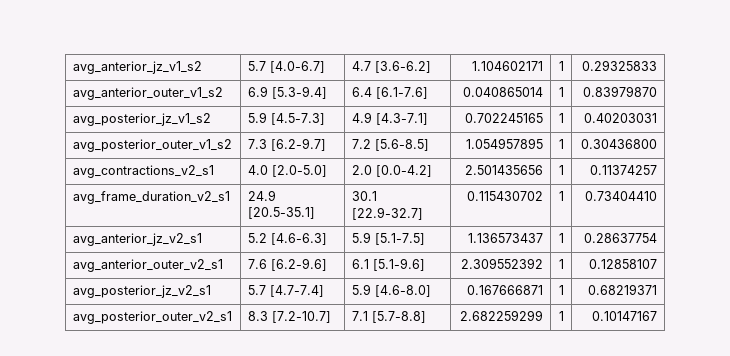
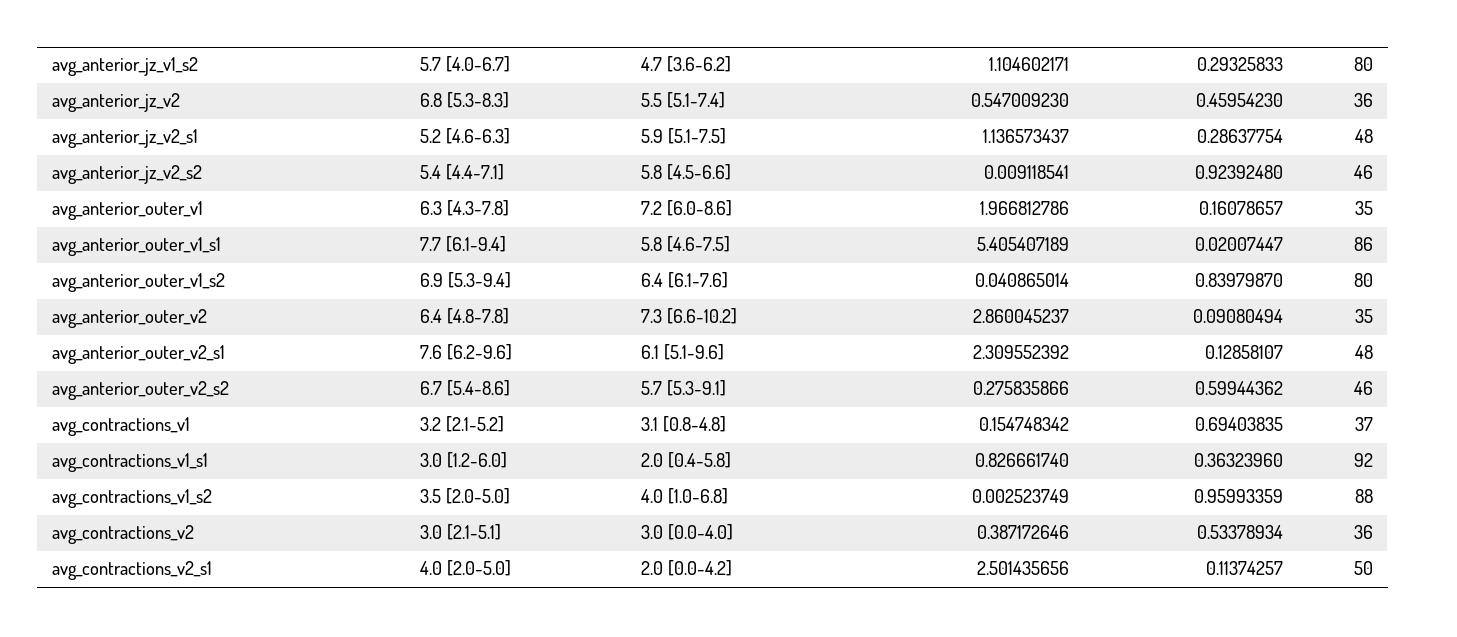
- avg_anterior_jz_v1_s2 | 5.7 [4.0-6.7] | 4.7 [3.6-6.2] | 1.104602171 | 1 | 0.29325833
+ avg_anterior_jz_v1_s2 | 5.7 [4.0-6.7] | 4.7 [3.6-6.2] | 1.104602171 | 0.29325833 | 80
+ avg_anterior_jz_v2 | 6.8 [5.3-8.3] | 5.5 [5.1-7.4] | 0.547009230 | 0.45954230 | 36
+ avg_anterior_jz_v2_s1 | 5.2 [4.6-6.3] | 5.9 [5.1-7.5] | 1.136573437 | 0.28637754 | 48
+ avg_anterior_jz_v2_s2 | 5.4 [4.4-7.1] | 5.8 [4.5-6.6] | 0.009118541 | 0.92392480 | 46
+ avg_anterior_outer_v1 | 6.3 [4.3-7.8] | 7.2 [6.0-8.6] | 1.966812786 | 0.16078657 | 35
+ avg_anterior_outer_v1_s1 | 7.7 [6.1-9.4] | 5.8 [4.6-7.5] | 5.405407189 | 0.02007447 | 86
- avg_anterior_outer_v1_s2 | 6.9 [5.3-9.4] | 6.4 [6.1-7.6] | 0.040865014 | 1 | 0.83979870
- avg_posterior_jz_v1_s2 | 5.9 [4.5-7.3] | 4.9 [4.3-7.1] | 0.702245165 | 1 | 0.40203031
- avg_posterior_outer_v1_s2 | 7.3 [6.2-9.7] | 7.2 [5.6-8.5] | 1.054957895 | 1 | 0.30436800
+ avg_anterior_outer_v1_s2 | 6.9 [5.3-9.4] | 6.4 [6.1-7.6] | 0.040865014 | 0.83979870 | 80
+ avg_anterior_outer_v2 | 6.4 [4.8-7.8] | 7.3 [6.6-10.2] | 2.860045237 | 0.09080494 | 35
+ avg_anterior_outer_v2_s1 | 7.6 [6.2-9.6] | 6.1 [5.1-9.6] | 2.309552392 | 0.12858107 | 48
+ avg_anterior_outer_v2_s2 | 6.7 [5.4-8.6] | 5.7 [5.3-9.1] | 0.275835866 | 0.59944362 | 46
+ avg_contractions_v1 | 3.2 [2.1-5.2] | 3.1 [0.8-4.8] | 0.154748342 | 0.69403835 | 37
+ avg_contractions_v1_s1 | 3.0 [1.2-6.0] | 2.0 [0.4-5.8] | 0.826661740 | 0.36323960 | 92
+ avg_contractions_v1_s2 | 3.5 [2.0-5.0] | 4.0 [1.0-6.8] | 0.002523749 | 0.95993359 | 88
+ avg_contractions_v2 | 3.0 [2.1-5.1] | 3.0 [0.0-4.0] | 0.387172646 | 0.53378934 | 36
- avg_contractions_v2_s1 | 4.0 [2.0-5.0] | 2.0 [0.0-4.2] | 2.501435656 | 1 | 0.11374257
- avg_frame_duration_v2_s1 | 24.9 [20.5-35.1] | 30.1 [22.9-32.7] | 0.115430702 | 1 | 0.73404410
- avg_anterior_jz_v2_s1 | 5.2 [4.6-6.3] | 5.9 [5.1-7.5] | 1.136573437 | 1 | 0.28637754
- avg_anterior_outer_v2_s1 | 7.6 [6.2-9.6] | 6.1 [5.1-9.6] | 2.309552392 | 1 | 0.12858107
- avg_posterior_jz_v2_s1 | 5.7 [4.7-7.4] | 5.9 [4.6-8.0] | 0.167666871 | 1 | 0.68219371
- avg_posterior_outer_v2_s1 | 8.3 [7.2-10.7] | 7.1 [5.7-8.8] | 2.682259299 | 1 | 0.10147167
+ avg_contractions_v2_s1 | 4.0 [2.0-5.0] | 2.0 [0.0-4.2] | 2.501435656 | 0.11374257 | 50

